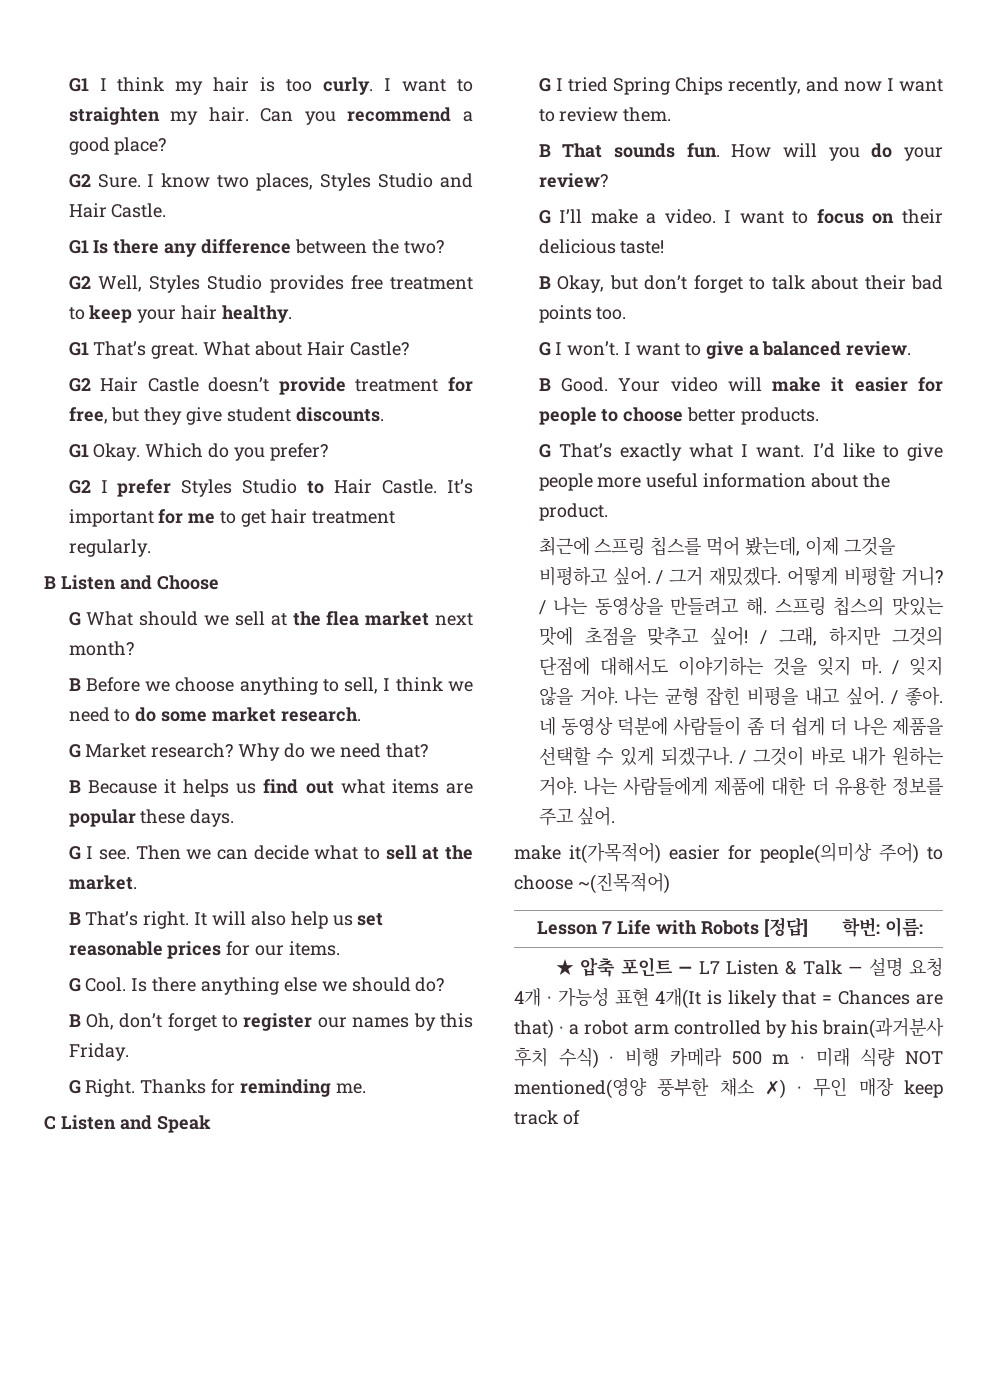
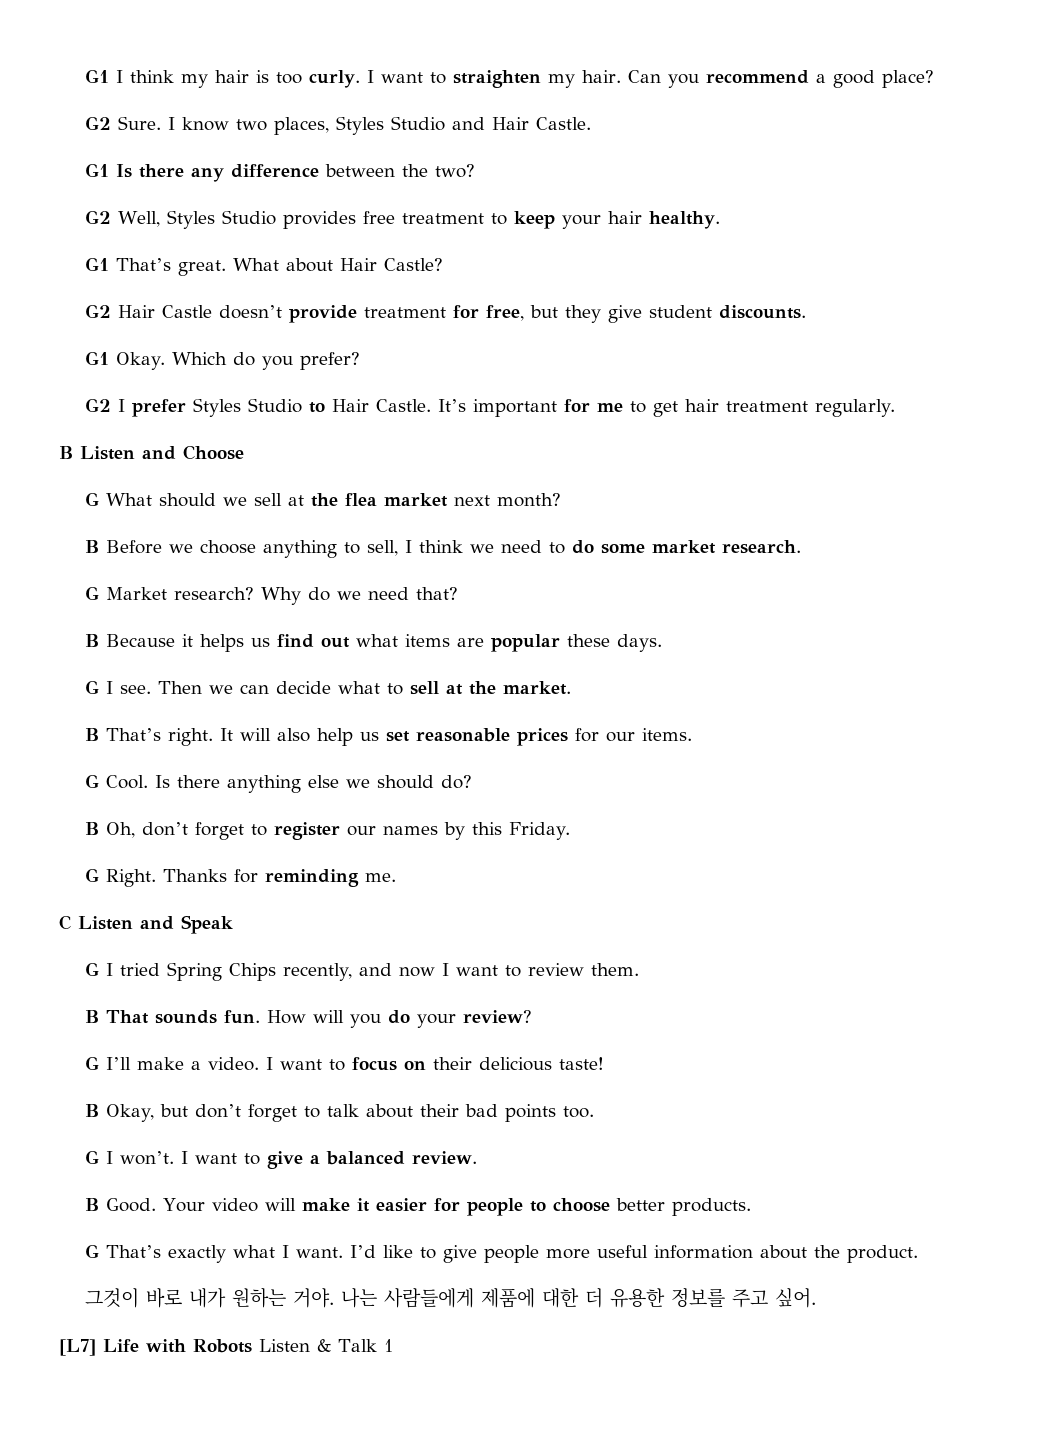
- 최근에 스프링 칩스를 먹어 봤는데, 이제 그것을 비평하고 싶어. / 그거 재밌겠다. 어떻게 비평할 거니? / 나는 동영상을 만들려고 해. 스프링 칩스의 맛있는 맛에 초점을 맞추고 싶어! / 그래, 하지만 그것의 단점에 대해서도 이야기하는 것을 잊지 마. / 잊지 않을 거야. 나는 균형 잡힌 비평을 내고 싶어. / 좋아. 네 동영상 덕분에 사람들이 좀 더 쉽게 더 나은 제품을 선택할 수 있게 되겠구나. / 그것이 바로 내가 원하는 거야.
+ 그것이 바로 내가 원하는 거야.
- make it(가목적어) easier for people(의미상 주어) to choose ~(진목적어)
- Lesson 7 Life with Robots [정답] | 학번: 이름:
- ★ 압축 포인트 — L7 Listen & Talk — 설명 요청 4개 · 가능성 표현 4개(It is likely that = Chances are that) · a robot arm controlled by his brain(과거분사 후치 수식) · 비행 카메라 500 m · 미래 식량 NOT mentioned(영양 풍부한 채소 ✗) · 무인 매장 keep track of
+ [L7] Life with Robots Listen & Talk 1

